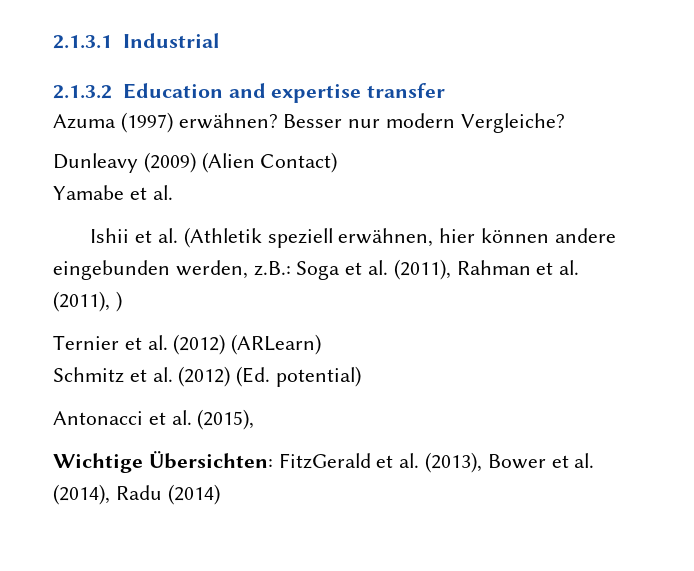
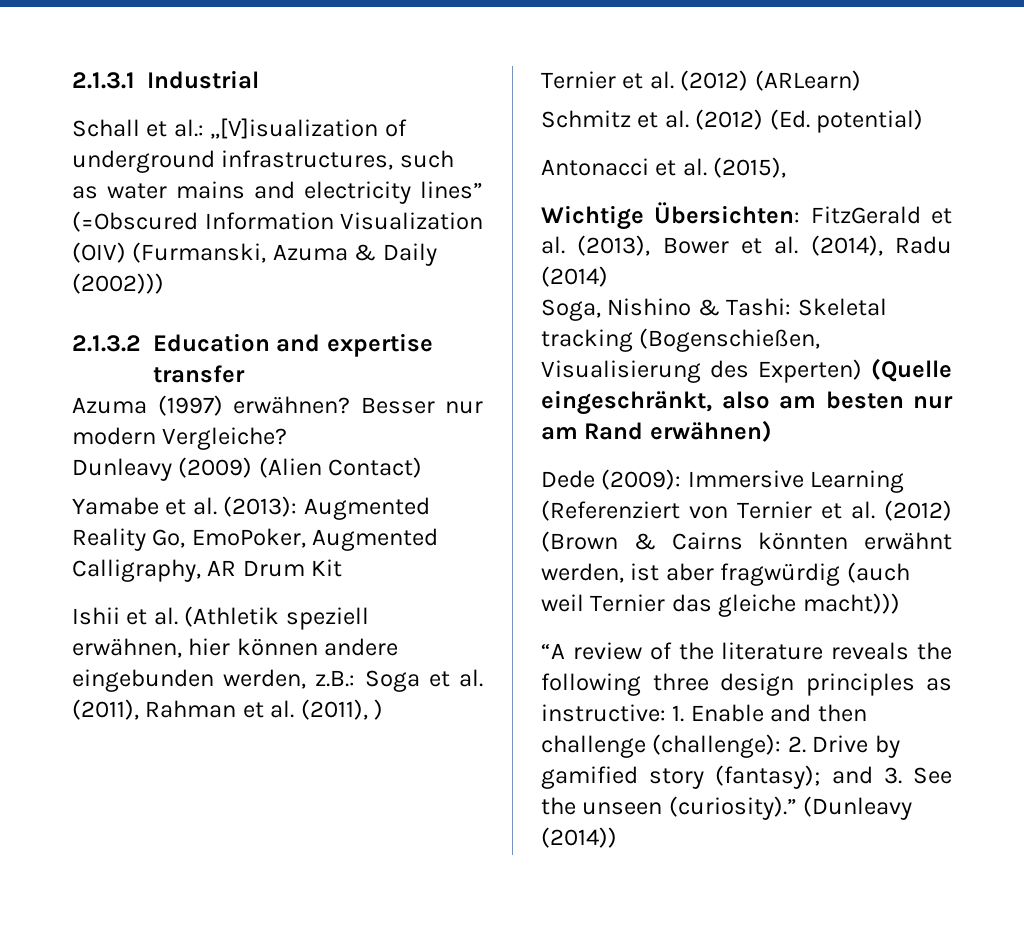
+ Schall et al.: „[V]isualization of underground infrastructures, such as water mains and electricity lines” (=Obscured Information Visualization (OIV) (Furmanski, Azuma & Daily (2002)))
- Yamabe et al.
+ Yamabe et al. (2013): Augmented Reality Go, EmoPoker, Augmented Calligraphy, AR Drum Kit
+ Soga, Nishino & Tashi: Skeletal tracking (Bogenschießen, Visualisierung des Experten) (Quelle eingeschränkt, also am besten nur am Rand erwähnen)
+ Dede (2009): Immersive Learning (Referenziert von Ternier et al. (2012) (Brown & Cairns könnten erwähnt werden, ist aber fragwürdig (auch weil Ternier das gleiche macht)))
+ “A review of the literature reveals the following three design principles as instructive: 1. Enable and then challenge (challenge): 2. Drive by gamified story (fantasy); and 3. See the unseen (curiosity).” (Dunleavy (2014))

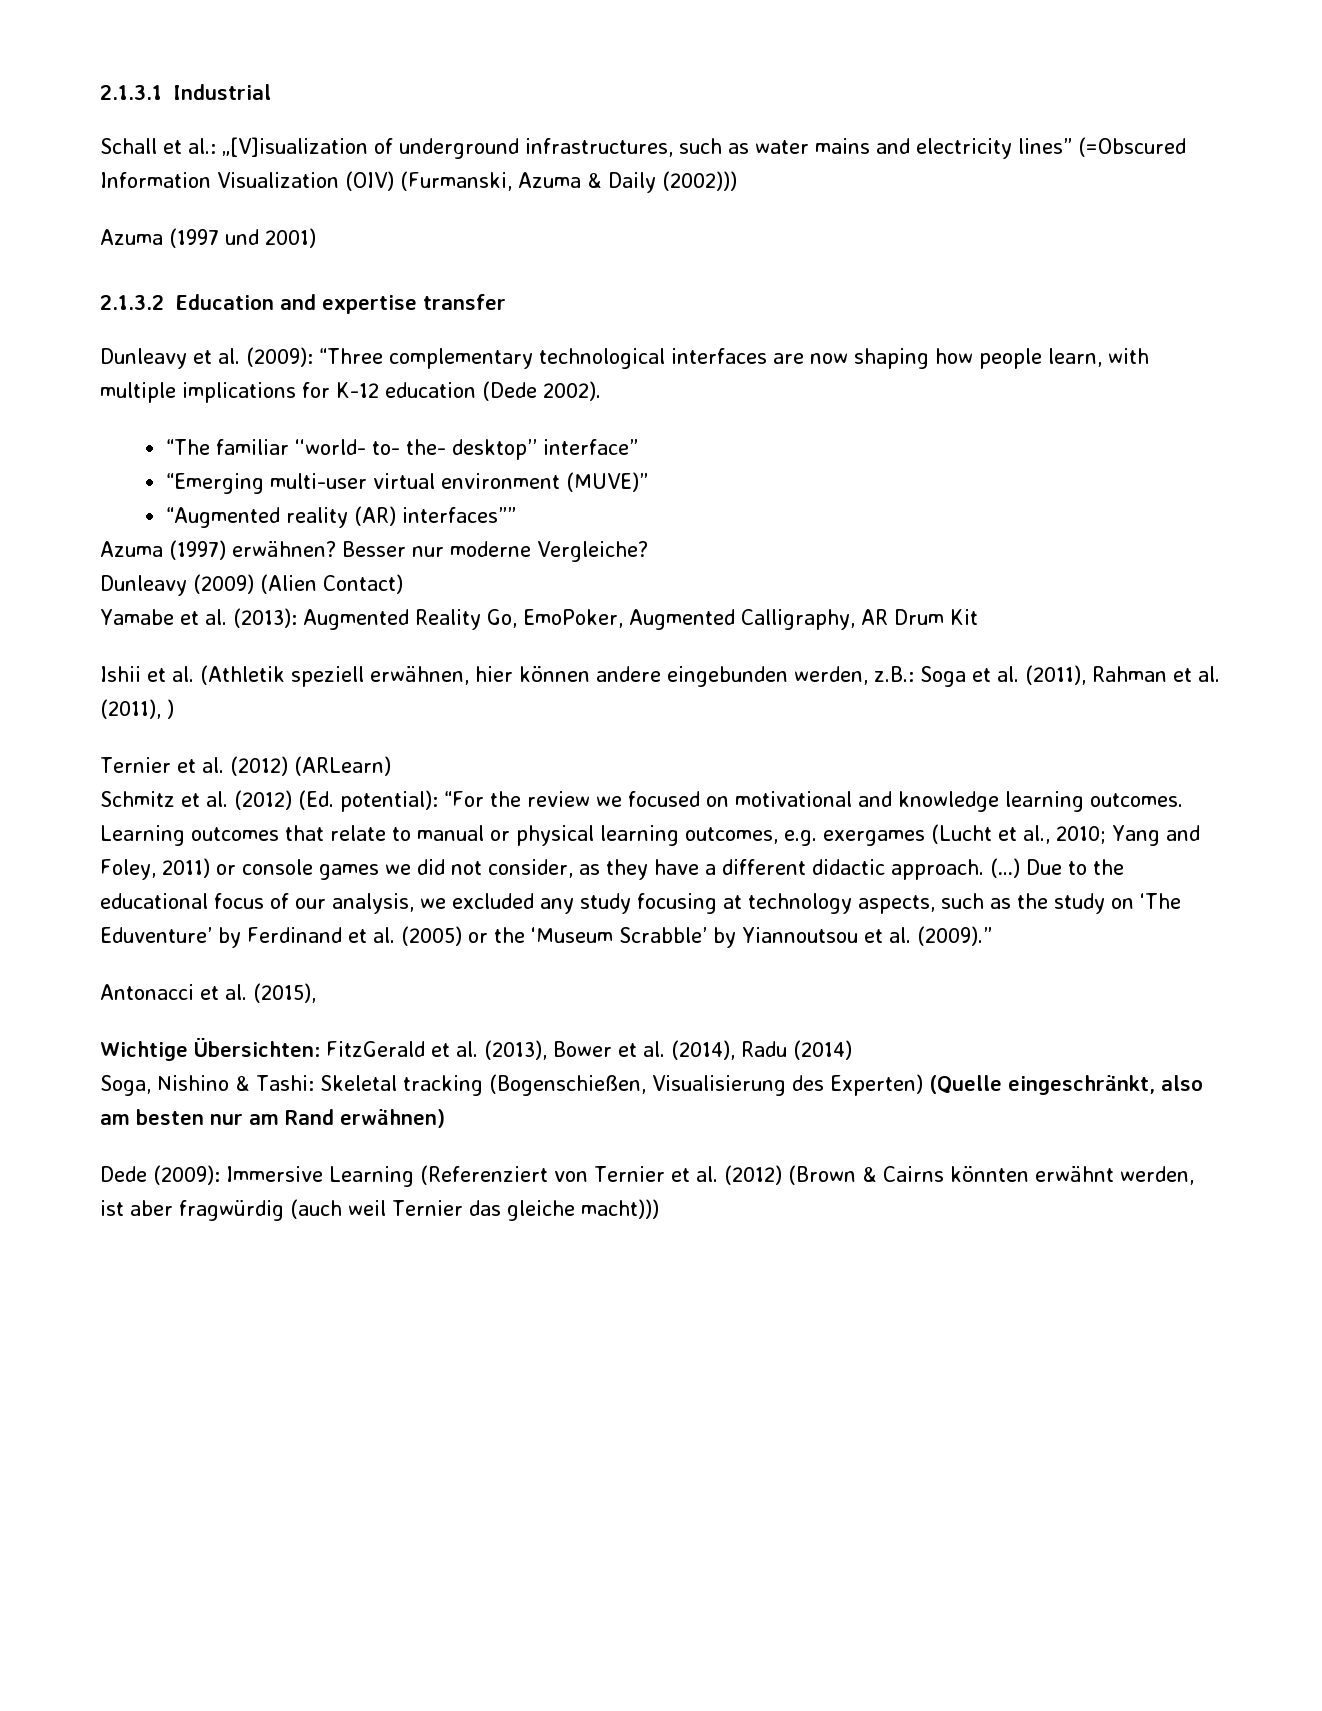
+ Azuma (1997 und 2001)
+ Dunleavy et al. (2009): “Three complementary technological interfaces are now shaping how people learn, with multiple implications for K-12 education (Dede 2002).
+ “The familiar ‘‘world- to- the- desktop’’ interface”
+ “Emerging multi-user virtual environment (MUVE)”
+ “Augmented reality (AR) interfaces””
- Besser nur modern Vergleiche?
+ Besser nur moderne Vergleiche?
- Schmitz et al. (2012) (Ed. potential)
+ Schmitz et al. (2012) (Ed. potential): “For the review we focused on motivational and knowledge learning outcomes. Learning outcomes that relate to manual or physical learning outcomes, e.g. exergames (Lucht et al., 2010; Yang and Foley, 2011) or console games we did not consider, as they have a different didactic approach. (…) Due to the educational focus of our analysis, we excluded any study focusing at technology aspects, such as the study on ‘The Eduventure’ by Ferdinand et al. (2005) or the ‘Museum Scrabble’ by Yiannoutsou et al. (2009).”
- “A review of the literature reveals the following three design principles as instructive: 1. Enable and then challenge (challenge): 2. Drive by gamified story (fantasy); and 3. See the unseen (curiosity).” (Dunleavy (2014))

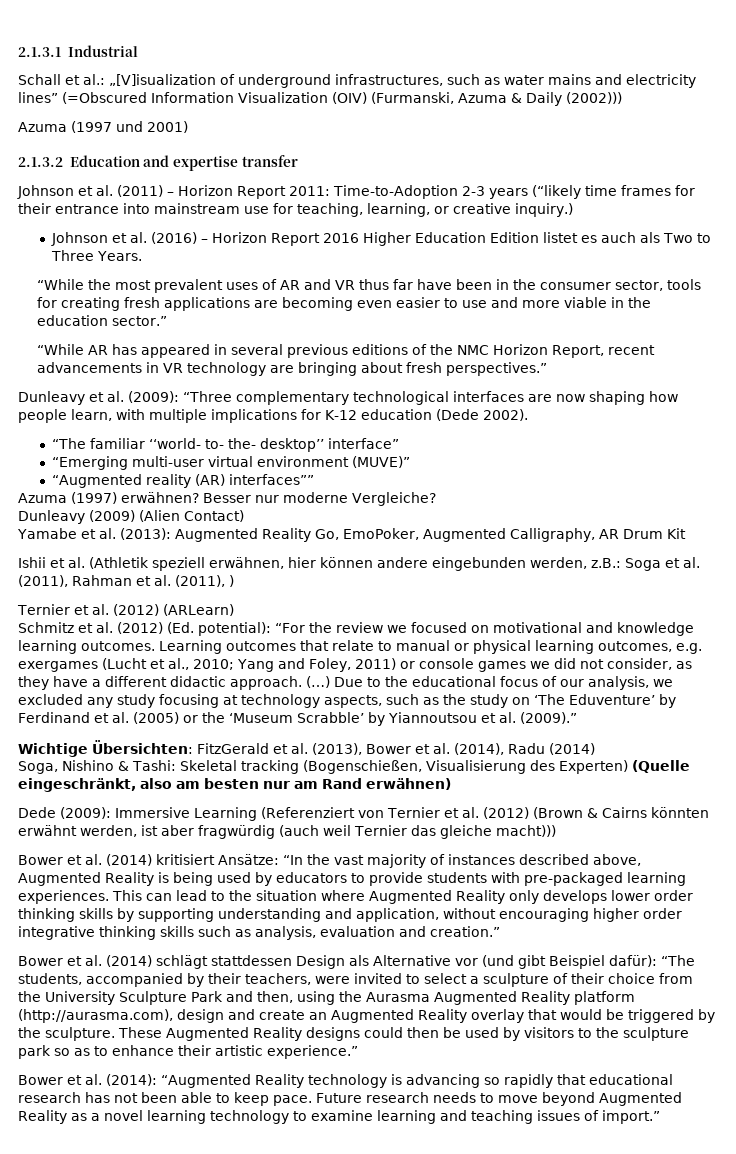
+ Johnson et al. (2011) – Horizon Report 2011: Time-to-Adoption 2-3 years (“likely time frames for their entrance into mainstream use for teaching, learning, or creative inquiry.)
+ Johnson et al. (2016) – Horizon Report 2016 Higher Education Edition listet es auch als Two to Three Years.
+ “While the most prevalent uses of AR and VR thus far have been in the consumer sector, tools for creating fresh applications are becoming even easier to use and more viable in the education sector.”
+ “While AR has appeared in several previous editions of the NMC Horizon Report, recent advancements in VR technology are bringing about fresh perspectives.”
- Antonacci et al. (2015),
+ Bower et al. (2014) kritisiert Ansätze: “In the vast majority of instances described above, Augmented Reality is being used by educators to provide students with pre-packaged learning experiences. This can lead to the situation where Augmented Reality only develops lower order thinking skills by supporting understanding and application, without encouraging higher order integrative thinking skills such as analysis, evaluation and creation.”
+ Bower et al. (2014) schlägt stattdessen Design als Alternative vor (und gibt Beispiel dafür): “The students, accompanied by their teachers, were invited to select a sculpture of their choice from the University Sculpture Park and then, using the Aurasma Augmented Reality platform (http://aurasma.com), design and create an Augmented Reality overlay that would be triggered by the sculpture. These Augmented Reality designs could then be used by visitors to the sculpture park so as to enhance their artistic experience.”
+ Bower et al. (2014): “Augmented Reality technology is advancing so rapidly that educational research has not been able to keep pace. Future research needs to move beyond Augmented Reality as a novel learning technology to examine learning and teaching issues of import.”

